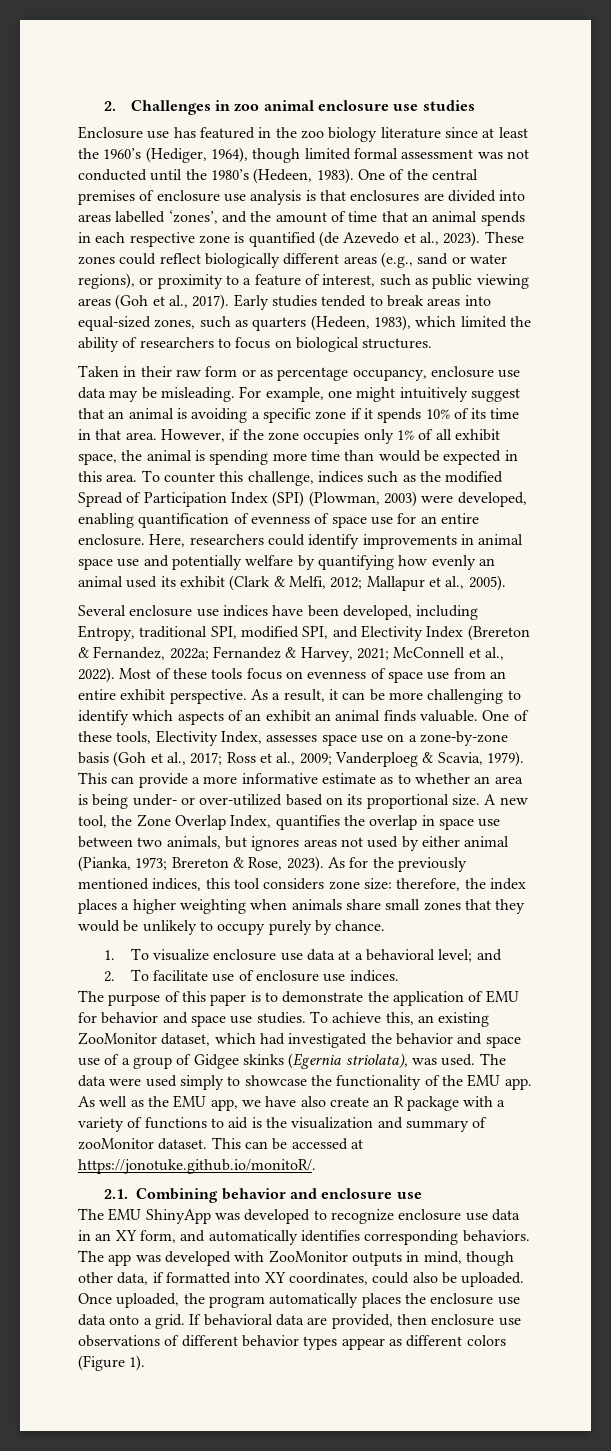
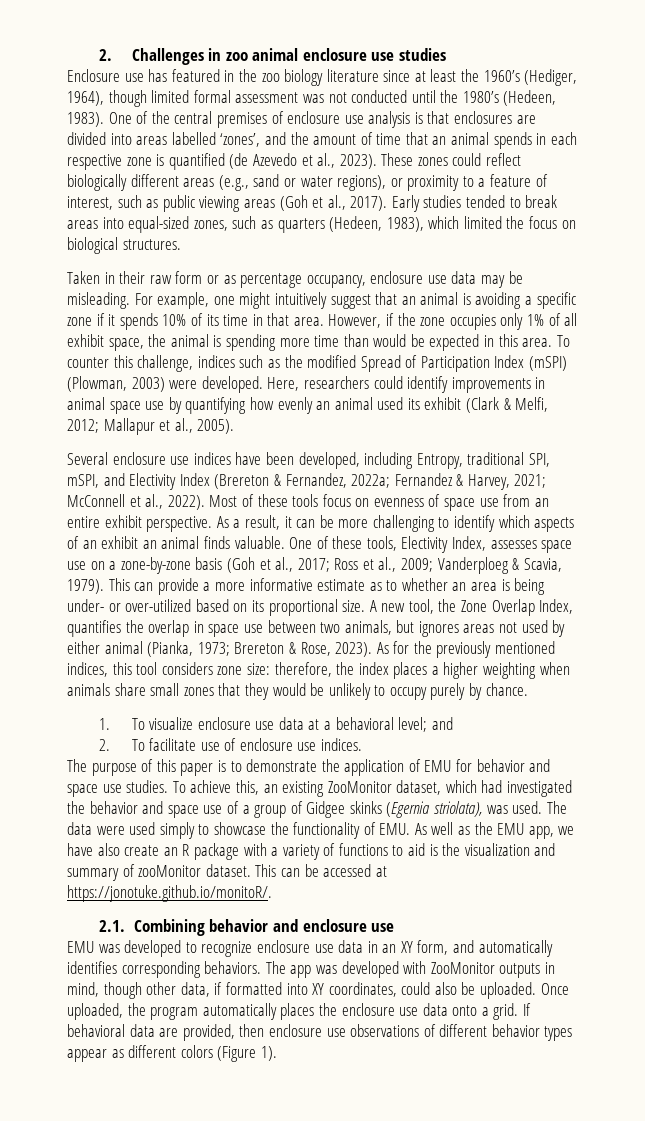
- Early studies tended to break areas into equal-sized zones, such as quarters (Hedeen, 1983), which limited the ability of researchers to focus on biological structures.
+ Early studies tended to break areas into equal-sized zones, such as quarters (Hedeen, 1983), which limited the focus on biological structures.
- To counter this challenge, indices such as the modified Spread of Participation Index (SPI) (Plowman, 2003) were developed, enabling quantification of evenness of space use for an entire enclosure.
+ To counter this challenge, indices such as the modified Spread of Participation Index (mSPI) (Plowman, 2003) were developed.
- Here, researchers could identify improvements in animal space use and potentially welfare by quantifying how evenly an animal used its exhibit (Clark & Melfi, 2012; Mallapur et al., 2005).
+ Here, researchers could identify improvements in animal space use by quantifying how evenly an animal used its exhibit (Clark & Melfi, 2012; Mallapur et al., 2005).
- Several enclosure use indices have been developed, including Entropy, traditional SPI, modified SPI, and Electivity Index (Brereton & Fernandez, 2022a; Fernandez & Harvey, 2021; McConnell et al., 2022).
+ Several enclosure use indices have been developed, including Entropy, traditional SPI, mSPI, and Electivity Index (Brereton & Fernandez, 2022a; Fernandez & Harvey, 2021; McConnell et al., 2022).
- The data were used simply to showcase the functionality of the EMU app. As well as the EMU app, we have also create an R package with a variety of functions to aid is the visualization and summary of zooMonitor dataset.
+ The data were used simply to showcase the functionality of EMU. As well as the EMU app, we have also create an R package with a variety of functions to aid is the visualization and summary of zooMonitor dataset.
- The EMU ShinyApp was developed to recognize enclosure use data in an XY form, and automatically identifies corresponding behaviors.
+ EMU was developed to recognize enclosure use data in an XY form, and automatically identifies corresponding behaviors.

